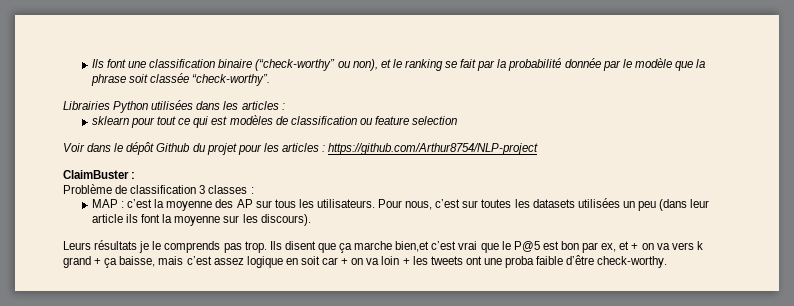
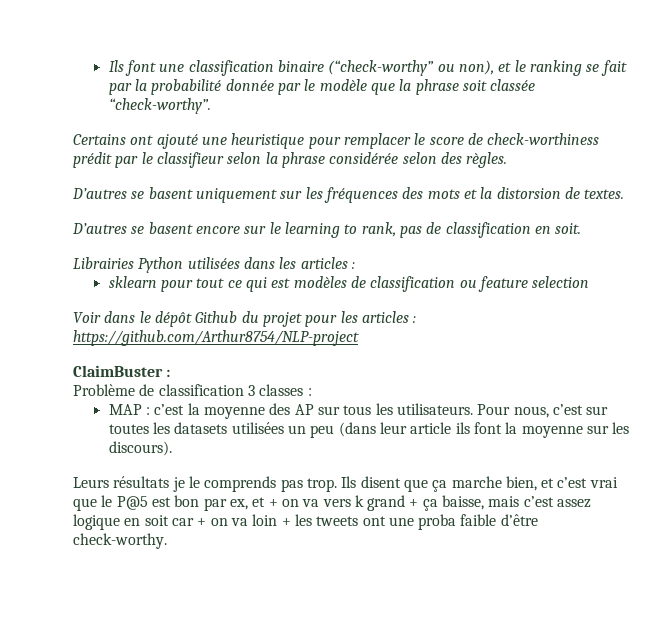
+ Certains ont ajouté une heuristique pour remplacer le score de check-worthiness prédit par le classifieur selon la phrase considérée selon des règles.
+ D’autres se basent uniquement sur les fréquences des mots et la distorsion de textes.
+ D’autres se basent encore sur le learning to rank, pas de classification en soit.
- Ils disent que ça marche bien,et c’est vrai que le P@5 est bon par ex, et + on va vers k grand + ça baisse, mais c’est assez logique en soit car + on va loin + les tweets ont une proba faible d’être check-worthy.
+ Ils disent que ça marche bien, et c’est vrai que le P@5 est bon par ex, et + on va vers k grand + ça baisse, mais c’est assez logique en soit car + on va loin + les tweets ont une proba faible d’être check-worthy.

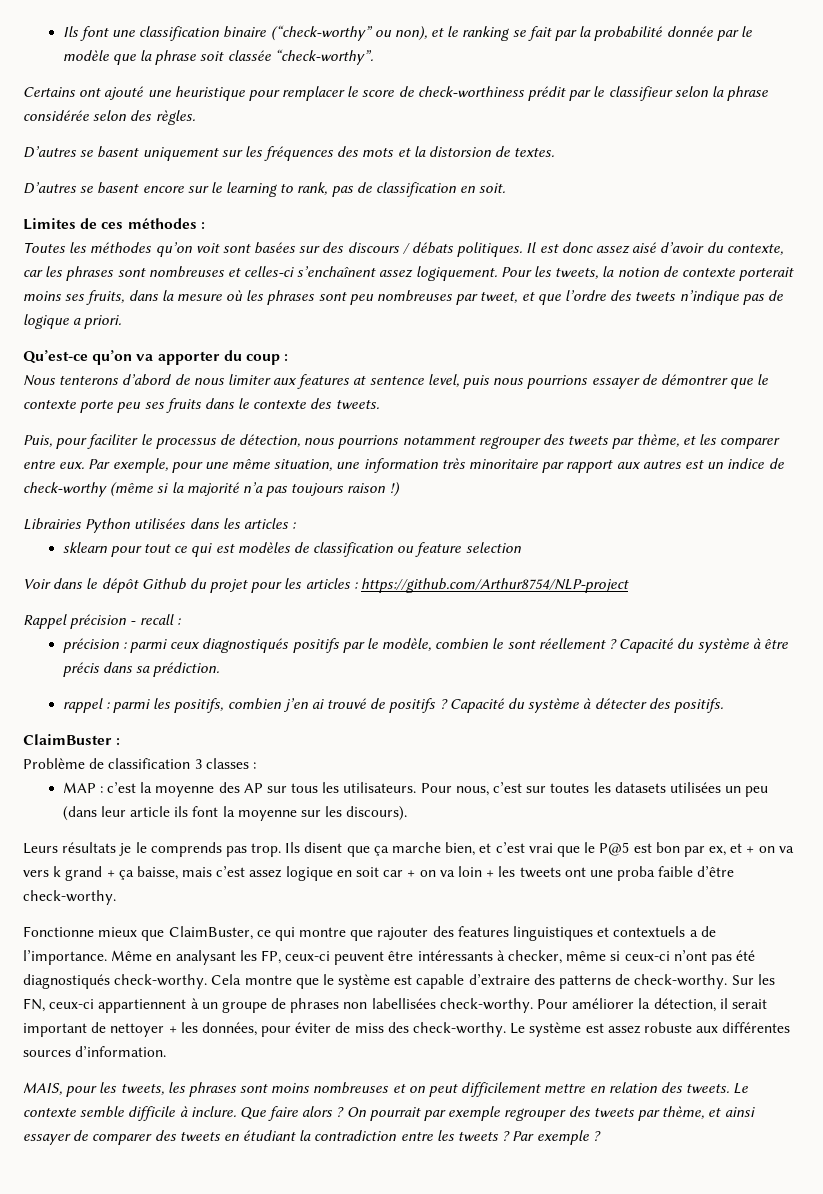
+ Limites de ces méthodes :
+ Toutes les méthodes qu’on voit sont basées sur des discours / débats politiques. Il est donc assez aisé d’avoir du contexte, car les phrases sont nombreuses et celles-ci s’enchaînent assez logiquement. Pour les tweets, la notion de contexte porterait moins ses fruits, dans la mesure où les phrases sont peu nombreuses par tweet, et que l’ordre des tweets n’indique pas de logique a priori.
+ Qu’est-ce qu’on va apporter du coup :
+ Nous tenterons d’abord de nous limiter aux features at sentence level, puis nous pourrions essayer de démontrer que le contexte porte peu ses fruits dans le contexte des tweets.
+ Puis, pour faciliter le processus de détection, nous pourrions notamment regrouper des tweets par thème, et les comparer entre eux. Par exemple, pour une même situation, une information très minoritaire par rapport aux autres est un indice de check-worthy (même si la majorité n’a pas toujours raison !)
+ Rappel précision - recall :
+ précision : parmi ceux diagnostiqués positifs par le modèle, combien le sont réellement ? Capacité du système à être précis dans sa prédiction.
+ rappel : parmi les positifs, combien j’en ai trouvé de positifs ? Capacité du système à détecter des positifs.
+ Fonctionne mieux que ClaimBuster, ce qui montre que rajouter des features linguistiques et contextuels a de l’importance. Même en analysant les FP, ceux-ci peuvent être intéressants à checker, même si ceux-ci n’ont pas été diagnostiqués check-worthy. Cela montre que le système est capable d’extraire des patterns de check-worthy. Sur les FN, ceux-ci appartiennent à un groupe de phrases non labellisées check-worthy. Pour améliorer la détection, il serait important de nettoyer + les données, pour éviter de miss des check-worthy. Le système est assez robuste aux différentes sources d’information.
+ MAIS, pour les tweets, les phrases sont moins nombreuses et on peut difficilement mettre en relation des tweets. Le contexte semble difficile à inclure. Que faire alors ? On pourrait par exemple regrouper des tweets par thème, et ainsi essayer de comparer des tweets en étudiant la contradiction entre les tweets ? Par exemple ?

